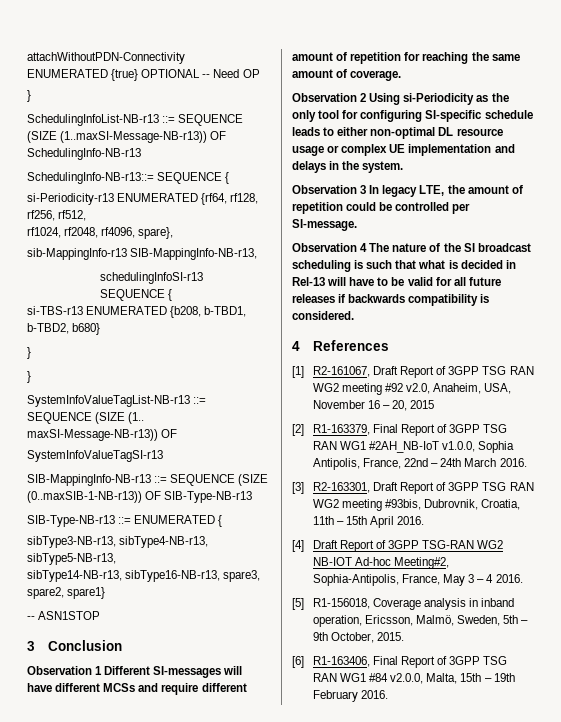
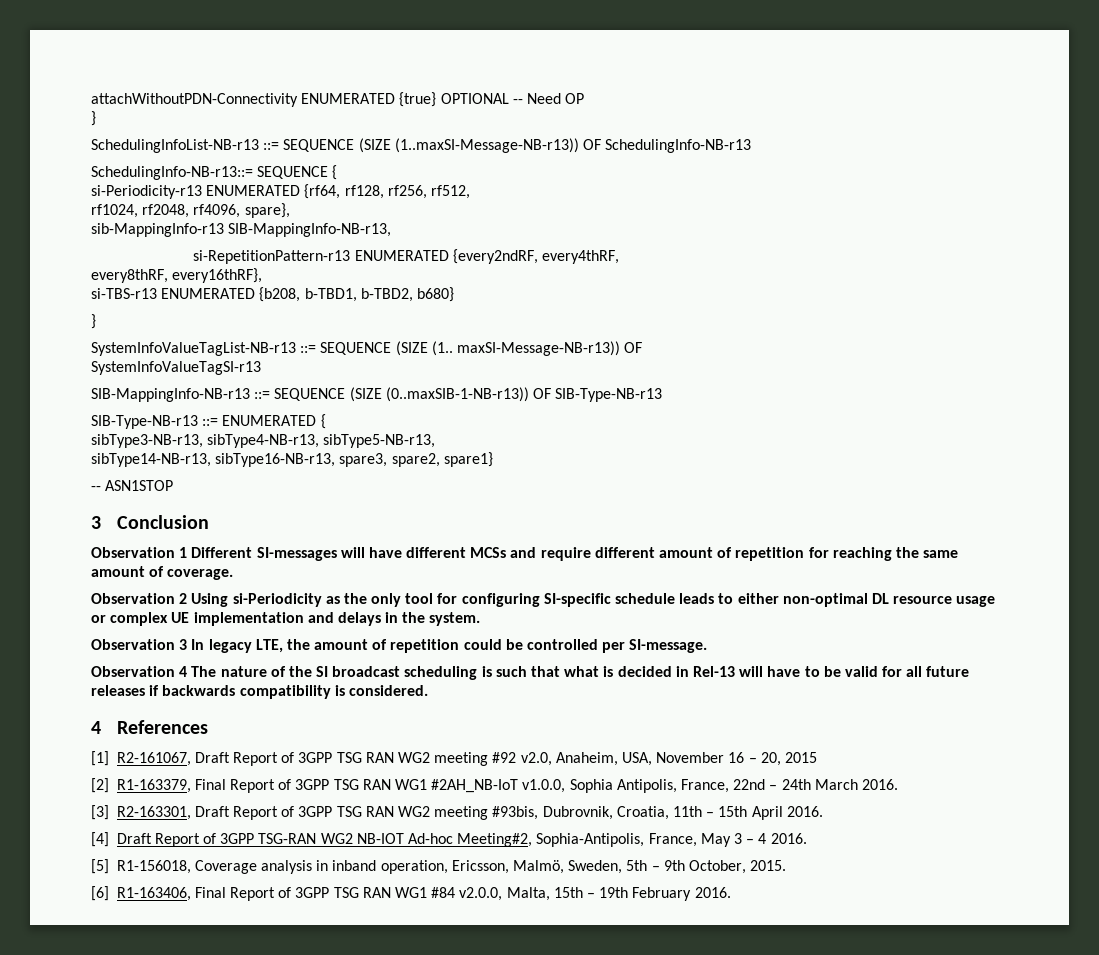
- schedulingInfoSI-r13 SEQUENCE {
+ si-RepetitionPattern-r13 ENUMERATED {every2ndRF, every4thRF,
+ every8thRF, every16thRF},
  si-TBS-r13 ENUMERATED {b208, b-TBD1, b-TBD2, b680}
- }

